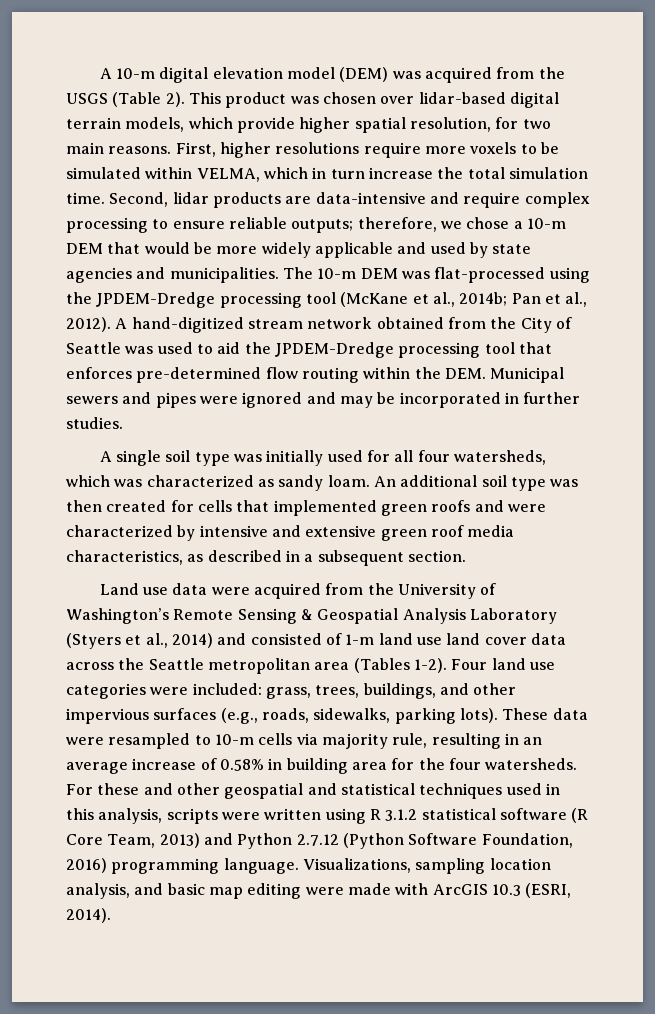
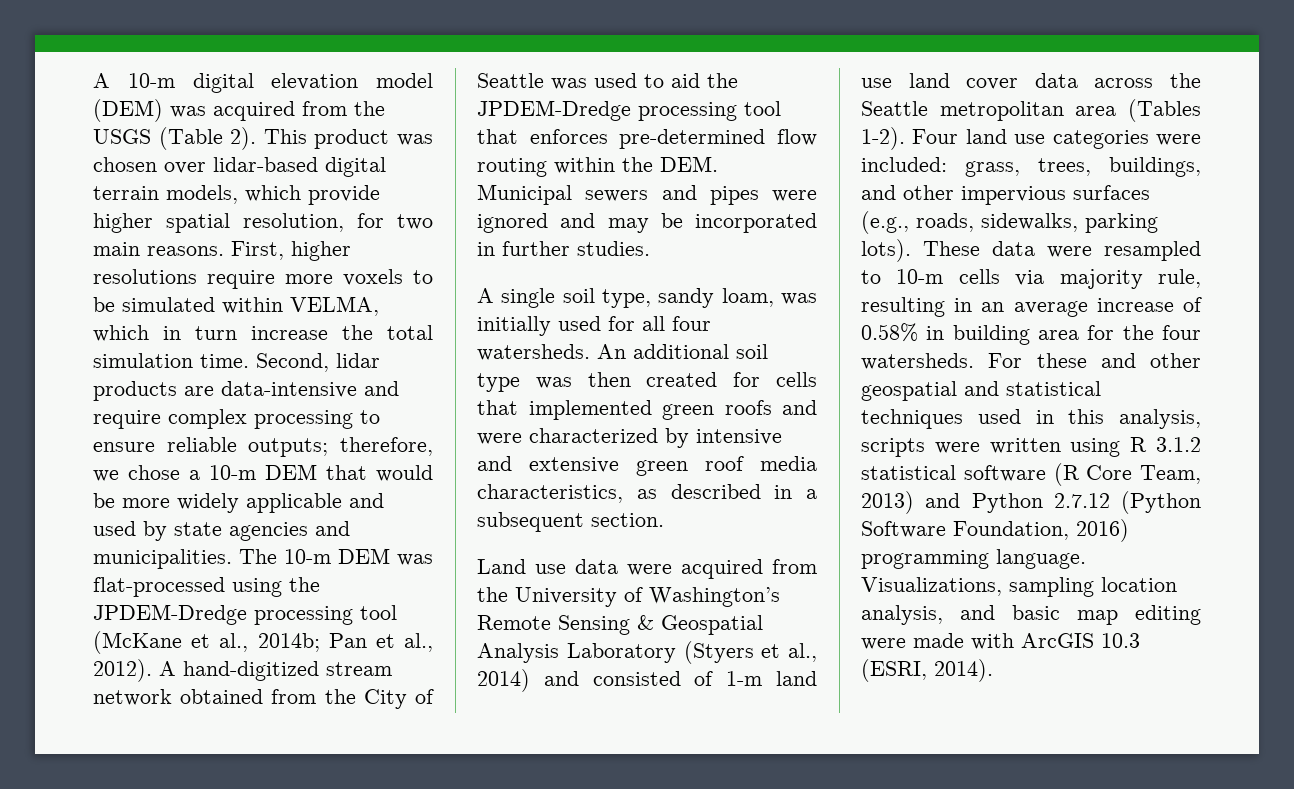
- A single soil type was initially used for all four watersheds, which was characterized as sandy loam.
+ A single soil type, sandy loam, was initially used for all four watersheds.

